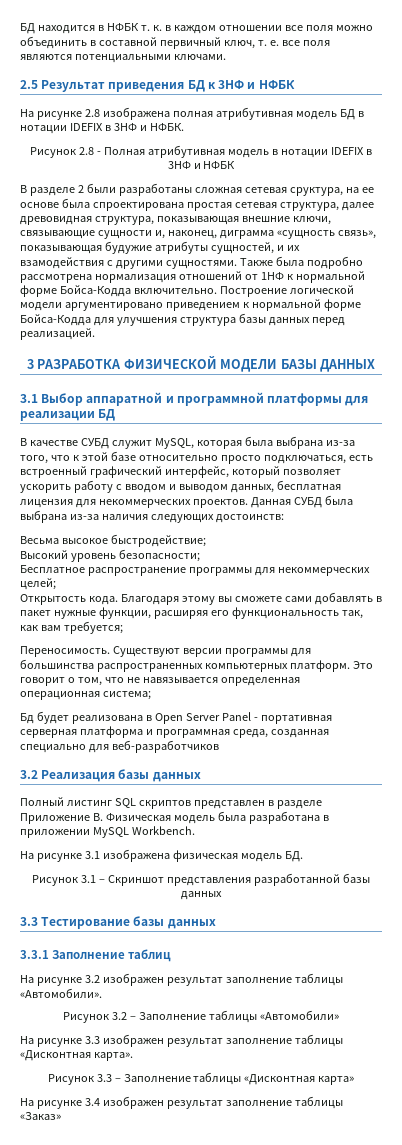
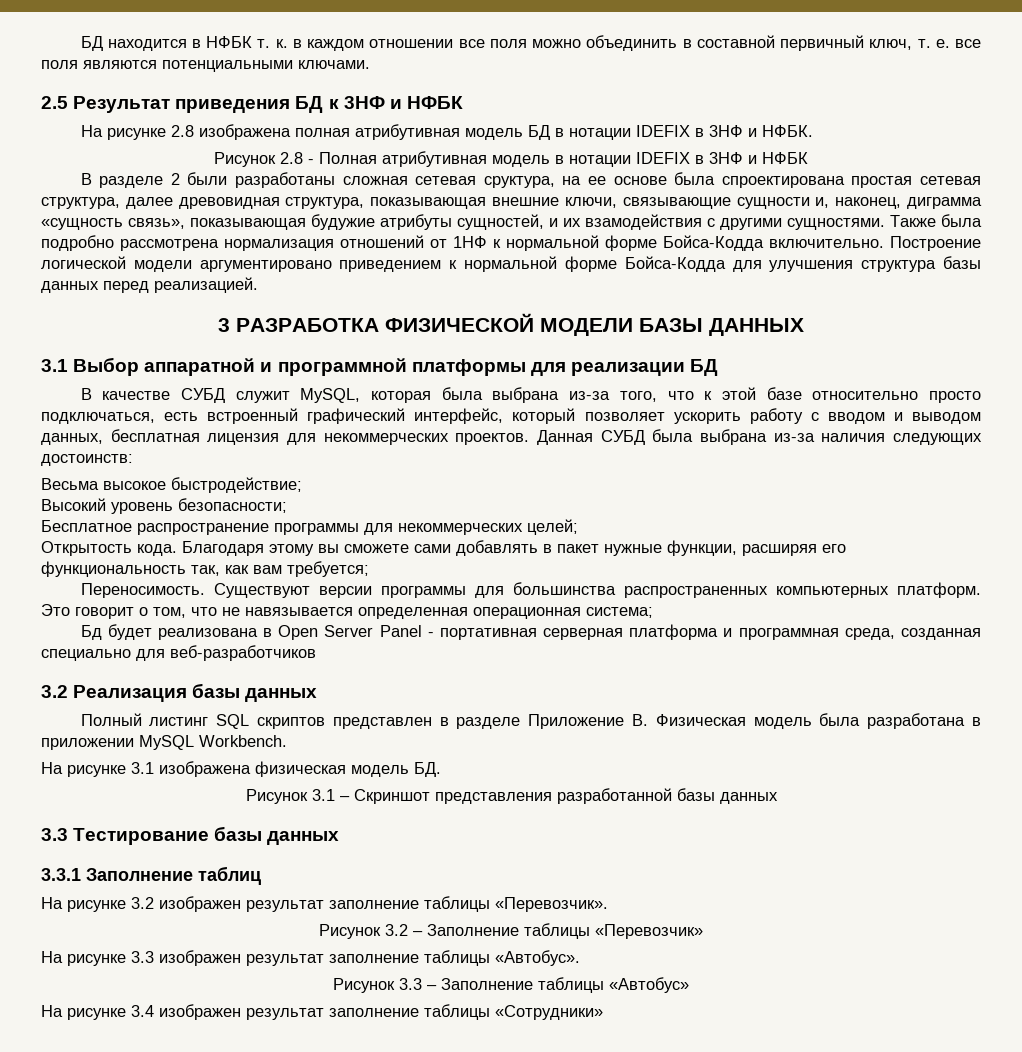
- На рисунке 3.2 изображен результат заполнение таблицы «Автомобили».
+ На рисунке 3.2 изображен результат заполнение таблицы «Перевозчик».
- Рисунок 3.2 – Заполнение таблицы «Автомобили»
+ Рисунок 3.2 – Заполнение таблицы «Перевозчик»
- На рисунке 3.3 изображен результат заполнение таблицы «Дисконтная карта».
+ На рисунке 3.3 изображен результат заполнение таблицы «Автобус».
- Рисунок 3.3 – Заполнение таблицы «Дисконтная карта»
+ Рисунок 3.3 – Заполнение таблицы «Автобус»
- На рисунке 3.4 изображен результат заполнение таблицы «Заказ»
+ На рисунке 3.4 изображен результат заполнение таблицы «Сотрудники»

